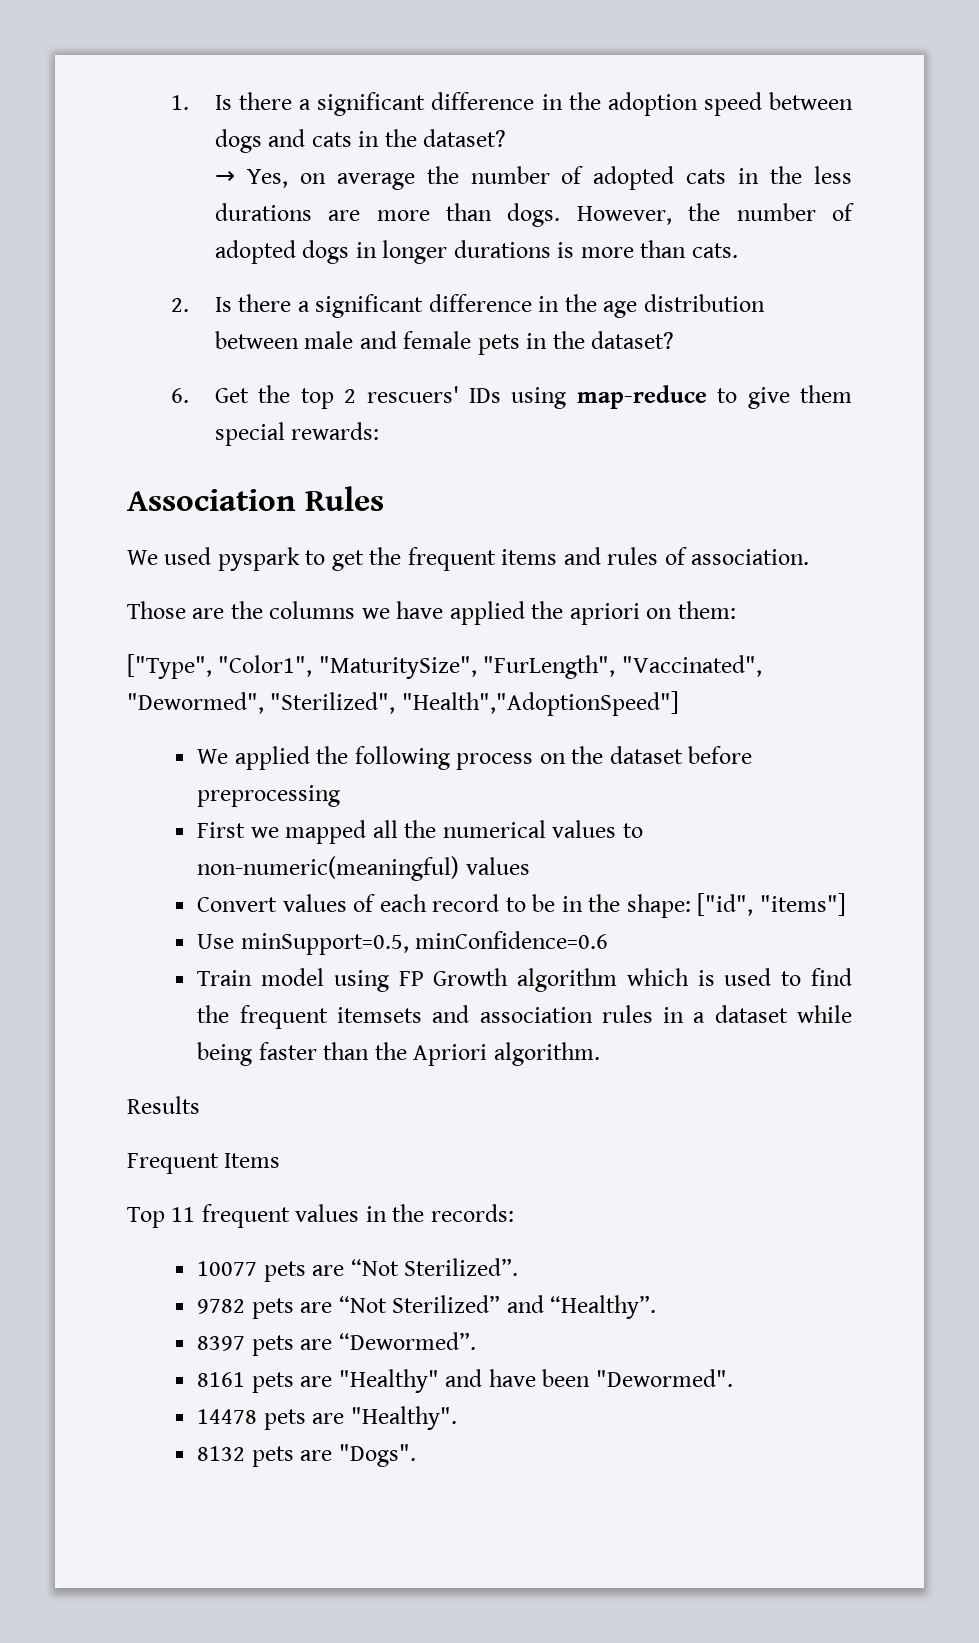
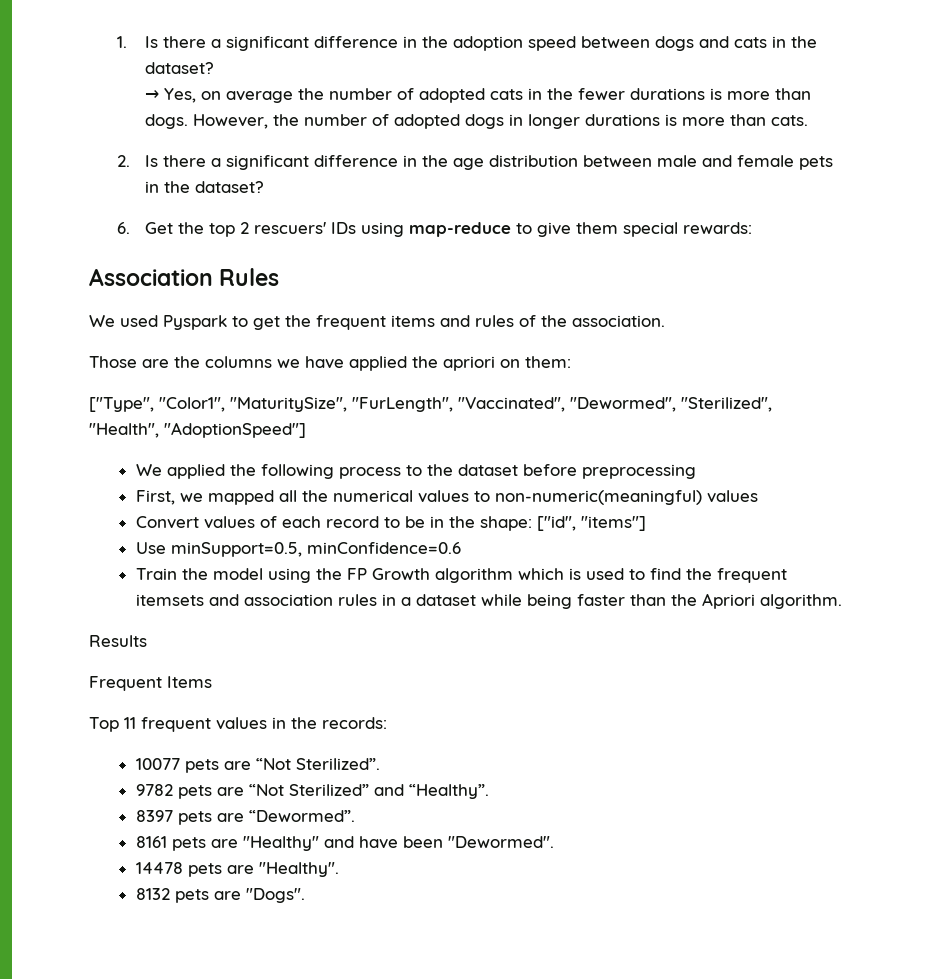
- → Yes, on average the number of adopted cats in the less durations are more than dogs.
+ → Yes, on average the number of adopted cats in the fewer durations is more than dogs.
- We used pyspark to get the frequent items and rules of association.
+ We used Pyspark to get the frequent items and rules of the association.
- ["Type", "Color1", "MaturitySize", "FurLength", "Vaccinated", "Dewormed", "Sterilized", "Health","AdoptionSpeed"]
+ ["Type", "Color1", "MaturitySize", "FurLength", "Vaccinated", "Dewormed", "Sterilized", "Health", "AdoptionSpeed"]
- We applied the following process on the dataset before preprocessing
+ We applied the following process to the dataset before preprocessing
- First we mapped all the numerical values to non-numeric(meaningful) values
+ First, we mapped all the numerical values to non-numeric(meaningful) values
- Train model using FP Growth algorithm which is used to find the frequent itemsets and association rules in a dataset while being faster than the Apriori algorithm.
+ Train the model using the FP Growth algorithm which is used to find the frequent itemsets and association rules in a dataset while being faster than the Apriori algorithm.

